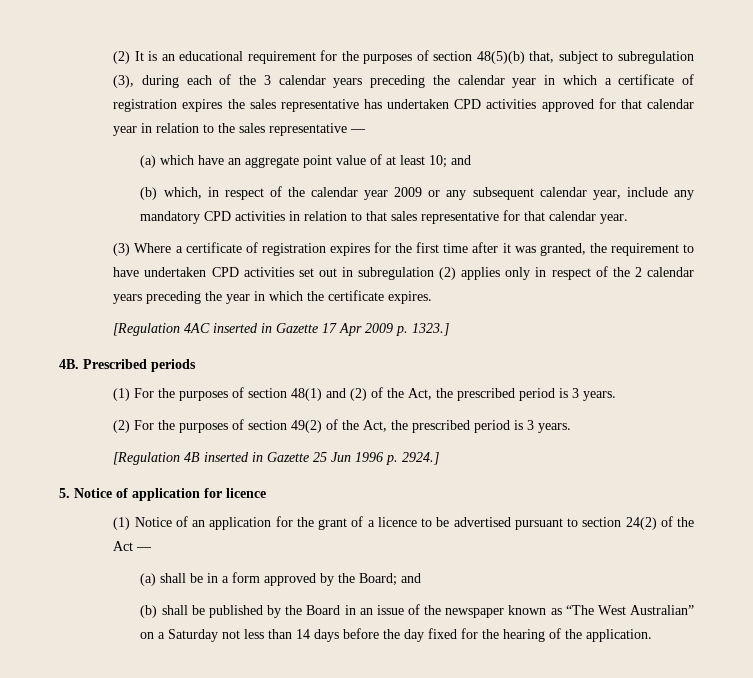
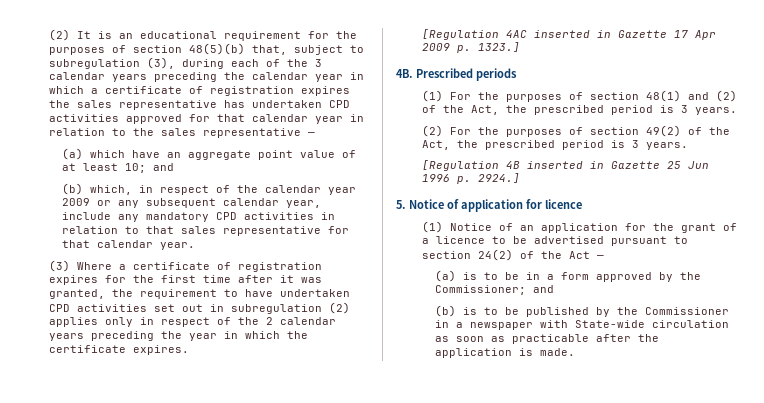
- (a) shall be in a form approved by the Board; and
- (b) shall be published by the Board in an issue of the newspaper known as “The West Australian” on a Saturday not less than 14 days before the day fixed for the hearing of the application.
+ (a) is to be in a form approved by the Commissioner; and
+ (b) is to be published by the Commissioner in a newspaper with State-wide circulation as soon as practicable after the application is made.

